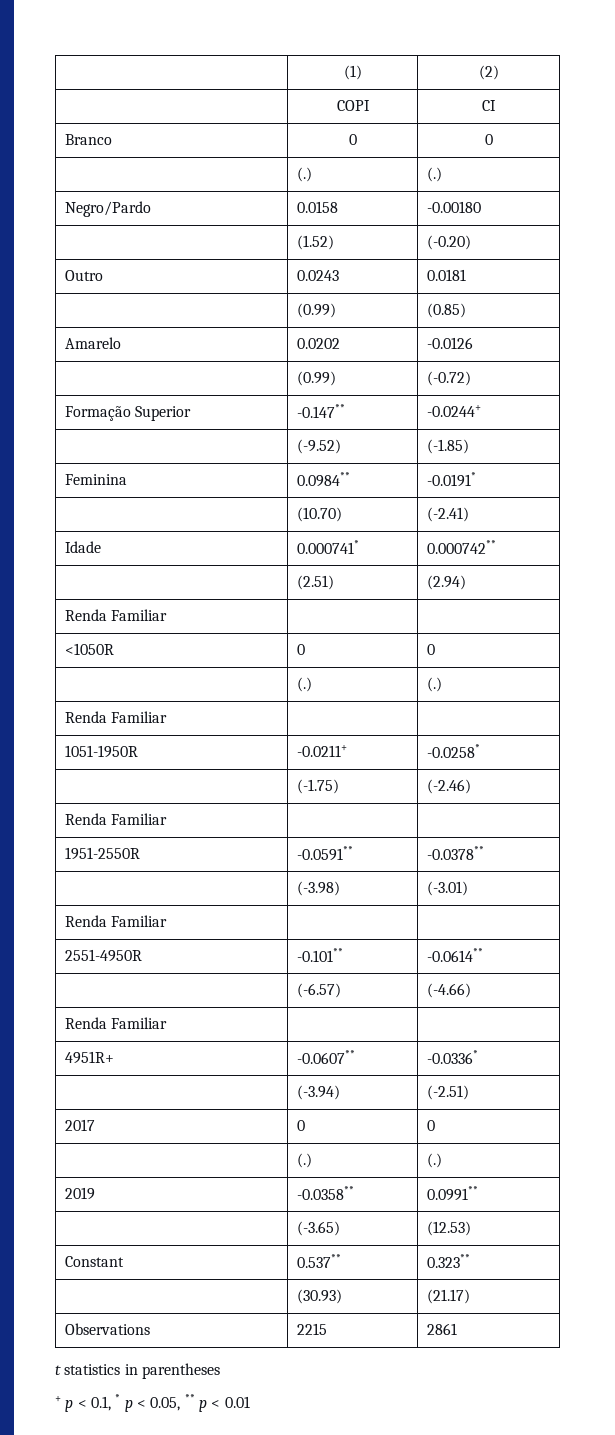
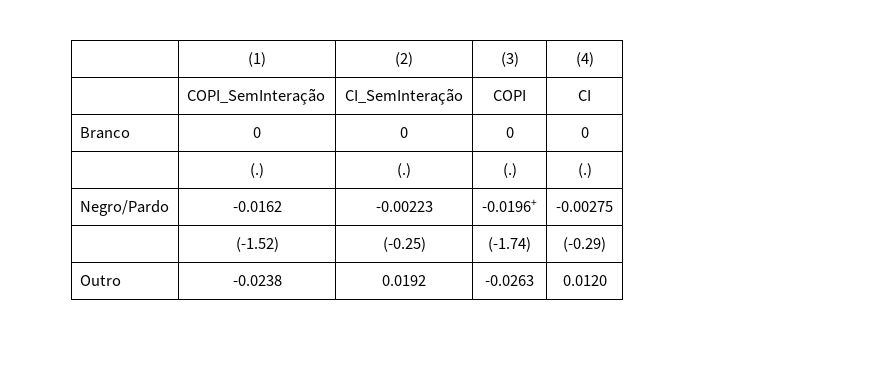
- | (1) | (2)
- | COPI | CI
+ | (1) | (2) | (3) | (4)
+ | COPI_SemInteração | CI_SemInteração | COPI | CI
- Branco | 0 | 0
- | (.) | (.)
- Negro/Pardo | 0.0158 | -0.00180
- | (1.52) | (-0.20)
- Outro | 0.0243 | 0.0181
- | (0.99) | (0.85)
- Amarelo | 0.0202 | -0.0126
- | (0.99) | (-0.72)
- Formação Superior | -0.147** | -0.0244+
- | (-9.52) | (-1.85)
- Feminina | 0.0984** | -0.0191*
- | (10.70) | (-2.41)
- Idade | 0.000741* | 0.000742**
- | (2.51) | (2.94)
- Renda Familiar | |
- <1050R | 0 | 0
- | (.) | (.)
- Renda Familiar | |
- 1051-1950R | -0.0211+ | -0.0258*
- | (-1.75) | (-2.46)
- Renda Familiar | |
- 1951-2550R | -0.0591** | -0.0378**
- | (-3.98) | (-3.01)
- Renda Familiar | |
- 2551-4950R | -0.101** | -0.0614**
- | (-6.57) | (-4.66)
- Renda Familiar | |
- 4951R+ | -0.0607** | -0.0336*
- | (-3.94) | (-2.51)
- 2017 | 0 | 0
- | (.) | (.)
- 2019 | -0.0358** | 0.0991**
- | (-3.65) | (12.53)
- Constant | 0.537** | 0.323**
- | (30.93) | (21.17)
- Observations | 2215 | 2861
- t statistics in parentheses
- + p < 0.1, * p < 0.05, ** p < 0.01
+ Branco | 0 | 0 | 0 | 0
+ | (.) | (.) | (.) | (.)
+ Negro/Pardo | -0.0162 | -0.00223 | -0.0196+ | -0.00275
+ | (-1.52) | (-0.25) | (-1.74) | (-0.29)
+ Outro | -0.0238 | 0.0192 | -0.0263 | 0.0120

